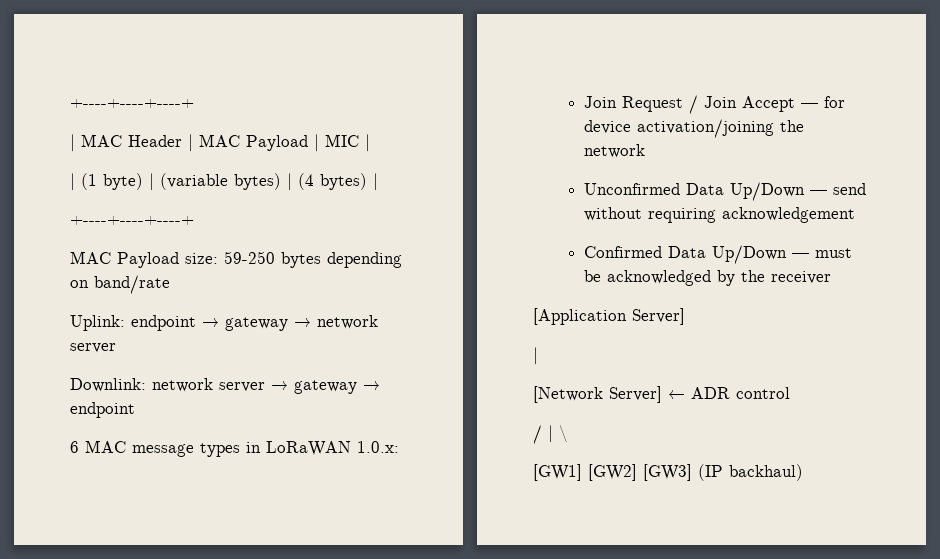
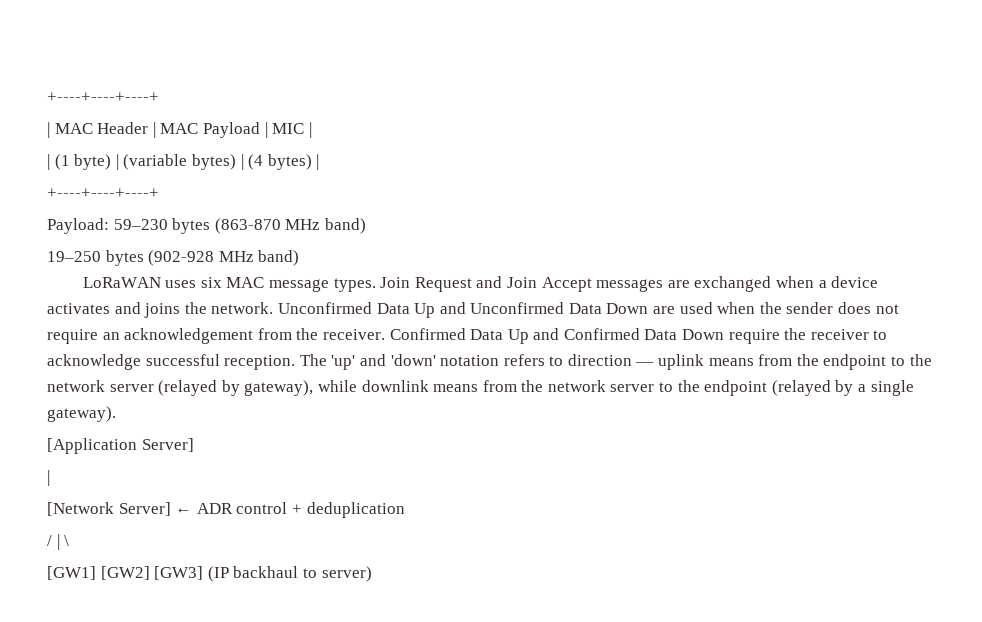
- MAC Payload size: 59-250 bytes depending on band/rate
- Uplink: endpoint → gateway → network server
- Downlink: network server → gateway → endpoint
- 6 MAC message types in LoRaWAN 1.0.x:
- Join Request / Join Accept — for device activation/joining the network
- Unconfirmed Data Up/Down — send without requiring acknowledgement
- Confirmed Data Up/Down — must be acknowledged by the receiver
+ Payload: 59–230 bytes (863-870 MHz band)
+ 19–250 bytes (902-928 MHz band)
+ LoRaWAN uses six MAC message types. Join Request and Join Accept messages are exchanged when a device activates and joins the network. Unconfirmed Data Up and Unconfirmed Data Down are used when the sender does not require an acknowledgement from the receiver. Confirmed Data Up and Confirmed Data Down require the receiver to acknowledge successful reception. The 'up' and 'down' notation refers to direction — uplink means from the endpoint to the network server (relayed by gateway), while downlink means from the network server to the endpoint (relayed by a single gateway).
- [Network Server] ← ADR control
+ [Network Server] ← ADR control + deduplication
- [GW1] [GW2] [GW3] (IP backhaul)
+ [GW1] [GW2] [GW3] (IP backhaul to server)

